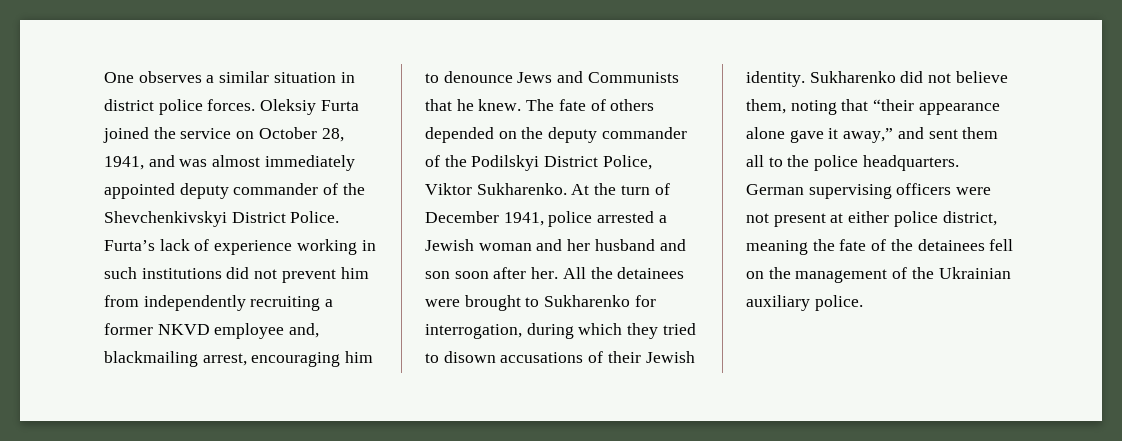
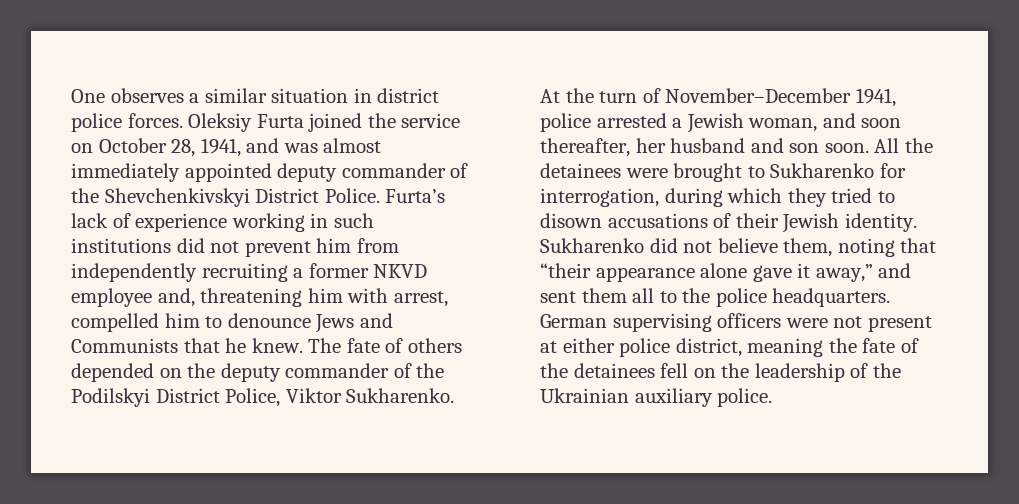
- Furta’s lack of experience working in such institutions did not prevent him from independently recruiting a former NKVD employee and, blackmailing arrest, encouraging him to denounce Jews and Communists that he knew.
+ Furta’s lack of experience working in such institutions did not prevent him from independently recruiting a former NKVD employee and, threatening him with arrest, compelled him to denounce Jews and Communists that he knew.
- At the turn of December 1941, police arrested a Jewish woman and her husband and son soon after her.
+ At the turn of November–December 1941, police arrested a Jewish woman, and soon thereafter, her husband and son soon.
- German supervising officers were not present at either police district, meaning the fate of the detainees fell on the management of the Ukrainian auxiliary police.
+ German supervising officers were not present at either police district, meaning the fate of the detainees fell on the leadership of the Ukrainian auxiliary police.

